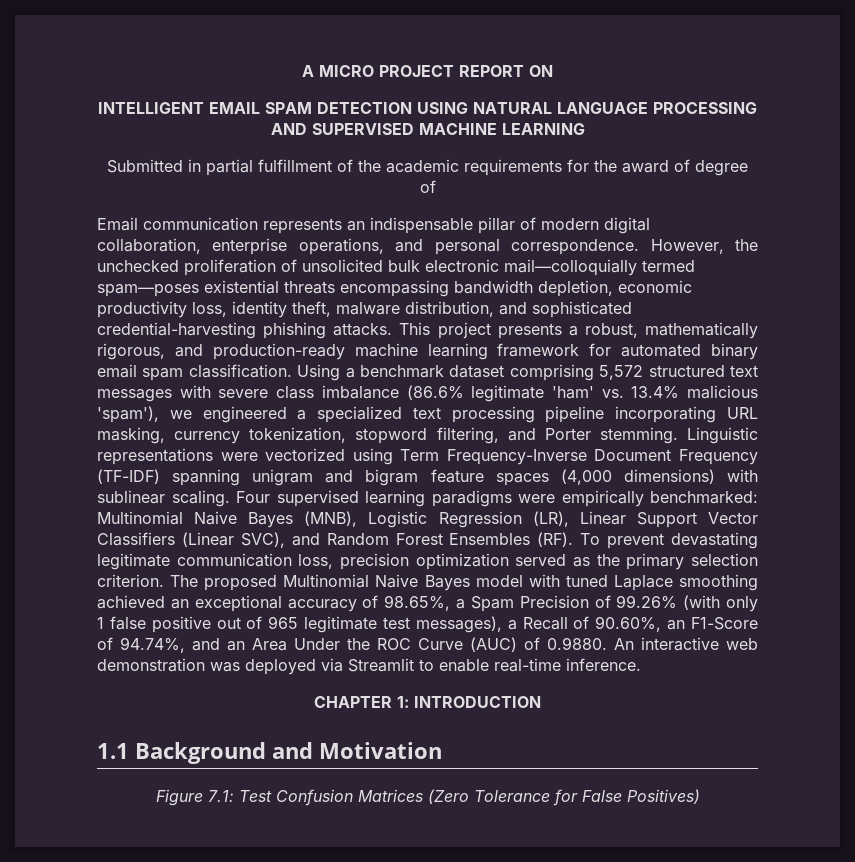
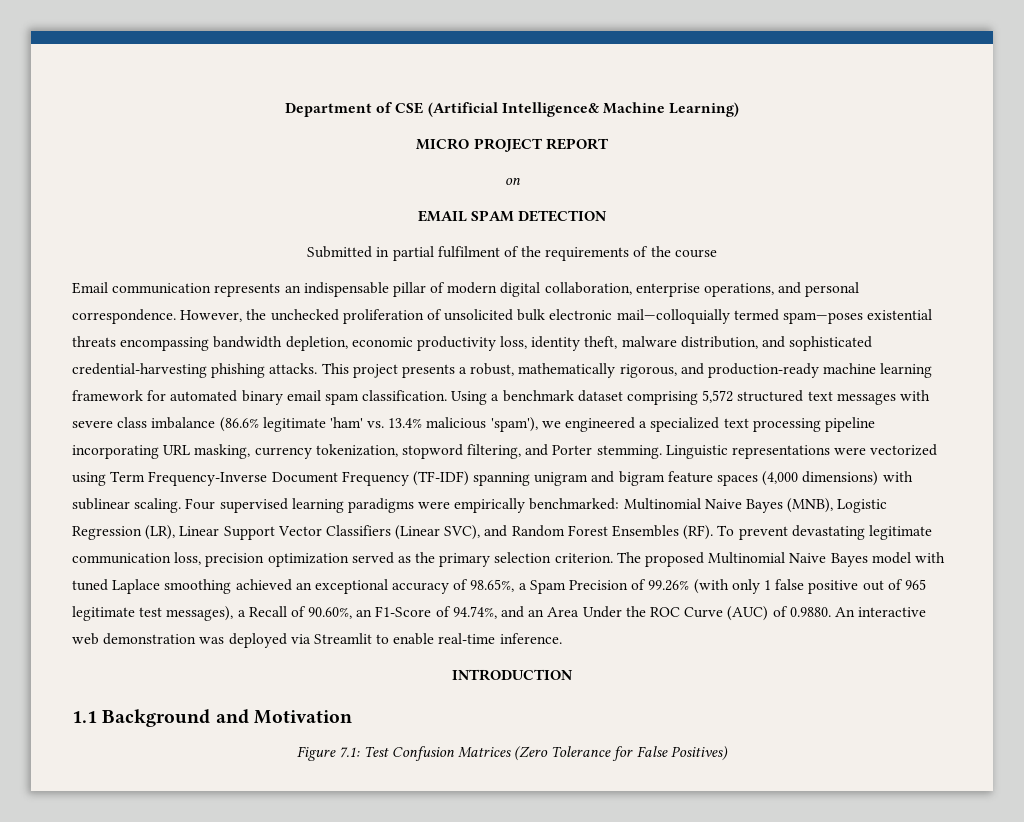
- A MICRO PROJECT REPORT ON
- INTELLIGENT EMAIL SPAM DETECTION USING NATURAL LANGUAGE PROCESSING AND SUPERVISED MACHINE LEARNING
+ Department of CSE (Artificial Intelligence& Machine Learning)
+ MICRO PROJECT REPORT
+ on
+ EMAIL SPAM DETECTION
- Submitted in partial fulfillment of the academic requirements for the award of degree of
+ Submitted in partial fulfilment of the requirements of the course
- CHAPTER 1: INTRODUCTION
+ INTRODUCTION

